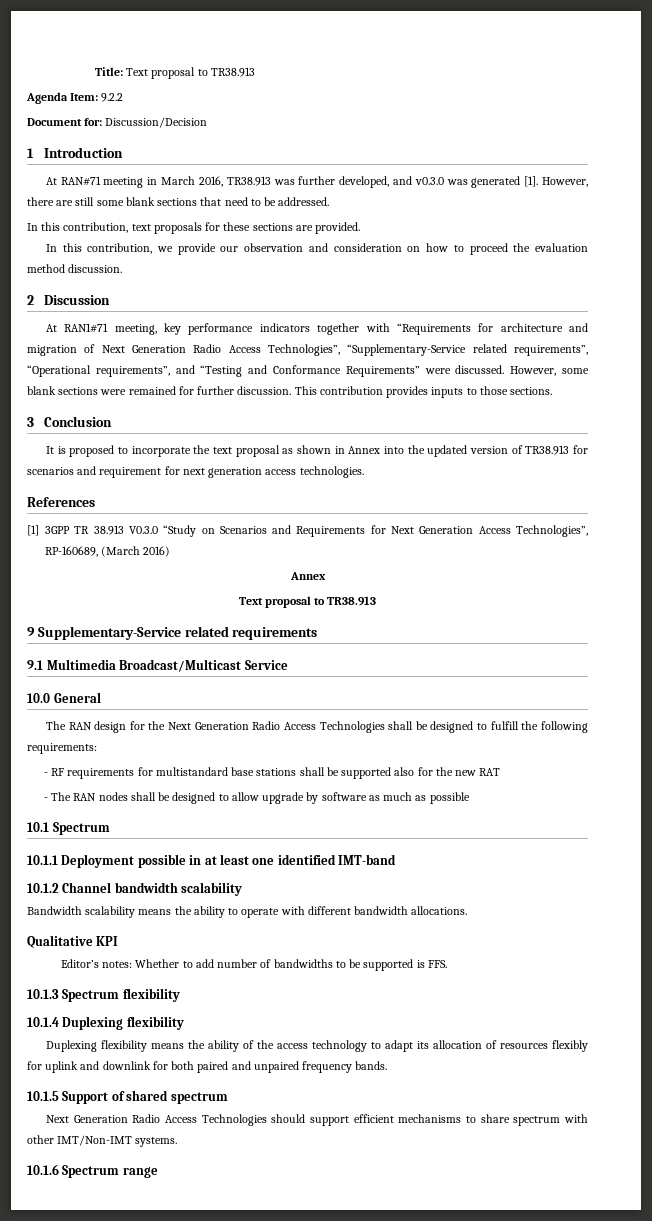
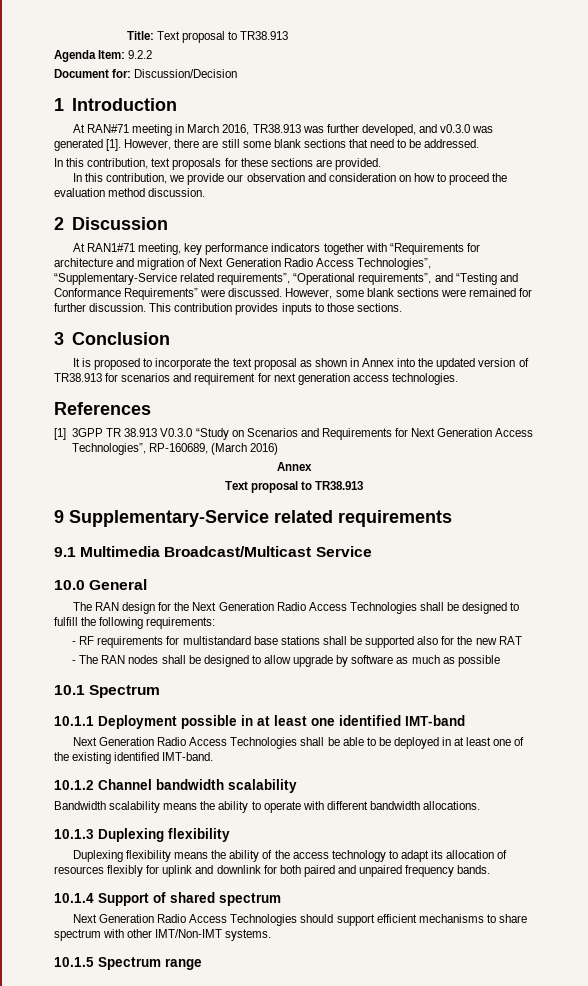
+ Next Generation Radio Access Technologies shall be able to be deployed in at least one of the existing identified IMT-band.
- Qualitative KPI
- Editor’s notes: Whether to add number of bandwidths to be supported is FFS.
- 10.1.3 Spectrum flexibility
- 10.1.4 Duplexing flexibility
+ 10.1.3 Duplexing flexibility
- 10.1.5 Support of shared spectrum
+ 10.1.4 Support of shared spectrum
- 10.1.6 Spectrum range
+ 10.1.5 Spectrum range

